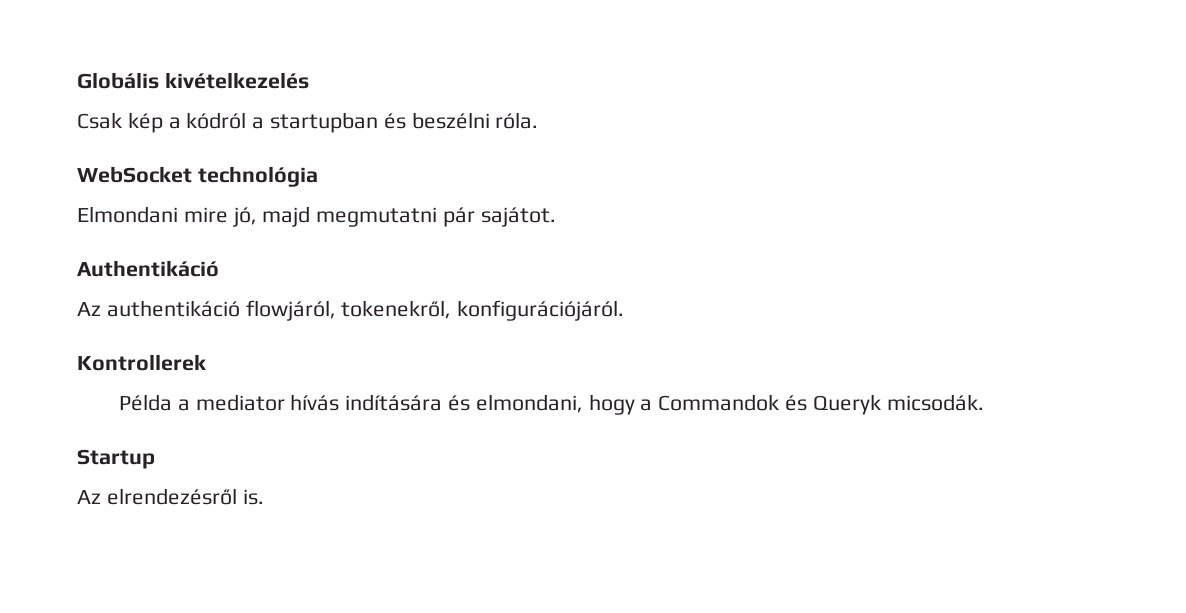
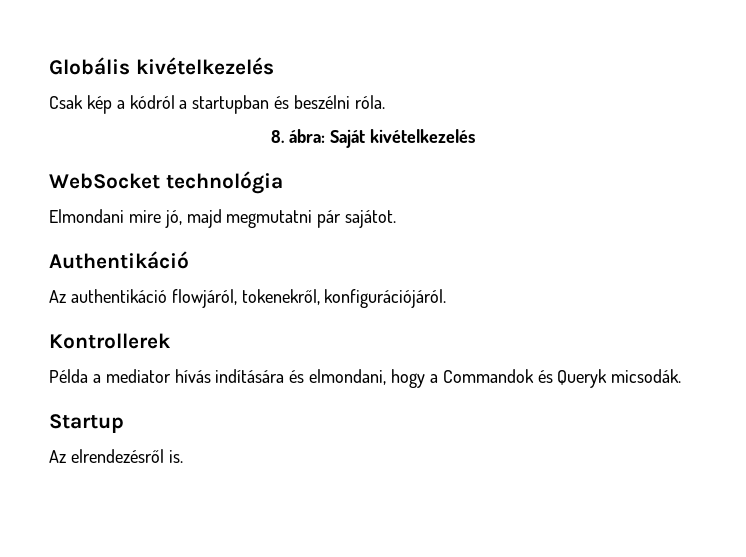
+ 8. ábra: Saját kivételkezelés

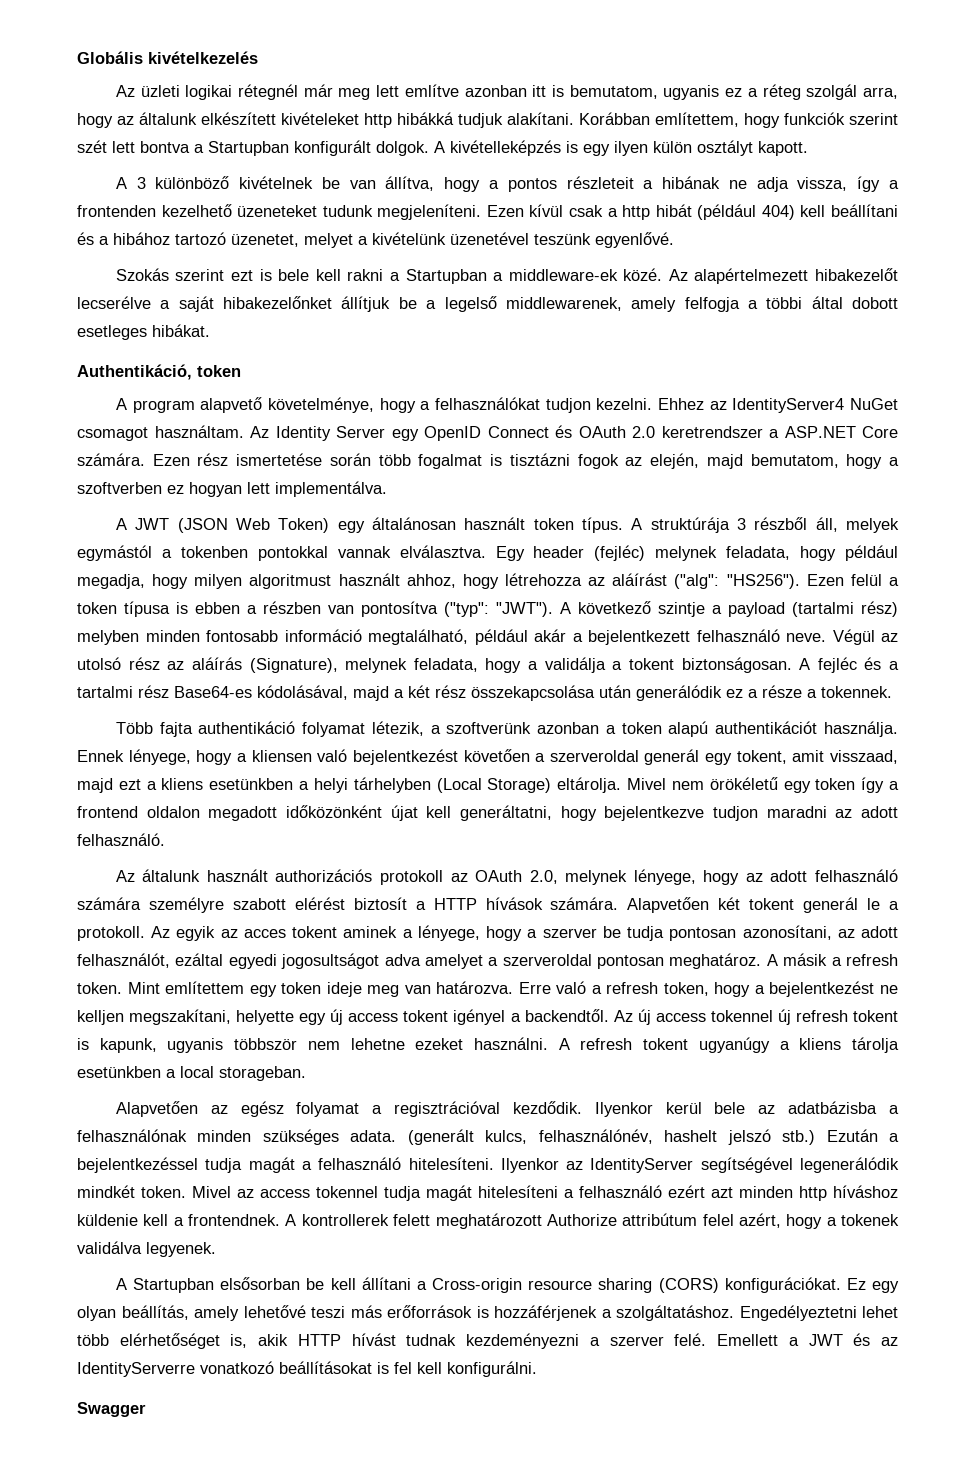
- Csak kép a kódról a startupban és beszélni róla.
- 8. ábra: Saját kivételkezelés
- WebSocket technológia
- Elmondani mire jó, majd megmutatni pár sajátot.
- Authentikáció
- Az authentikáció flowjáról, tokenekről, konfigurációjáról.
- Kontrollerek
- Példa a mediator hívás indítására és elmondani, hogy a Commandok és Queryk micsodák.
- Startup
- Az elrendezésről is.
+ Az üzleti logikai rétegnél már meg lett említve azonban itt is bemutatom, ugyanis ez a réteg szolgál arra, hogy az általunk elkészített kivételeket http hibákká tudjuk alakítani. Korábban említettem, hogy funkciók szerint szét lett bontva a Startupban konfigurált dolgok. A kivételleképzés is egy ilyen külön osztályt kapott.
+ A 3 különböző kivételnek be van állítva, hogy a pontos részleteit a hibának ne adja vissza, így a frontenden kezelhető üzeneteket tudunk megjeleníteni. Ezen kívül csak a http hibát (például 404) kell beállítani és a hibához tartozó üzenetet, melyet a kivételünk üzenetével teszünk egyenlővé.
+ Szokás szerint ezt is bele kell rakni a Startupban a middleware-ek közé. Az alapértelmezett hibakezelőt lecserélve a saját hibakezelőnket állítjuk be a legelső middlewarenek, amely felfogja a többi által dobott esetleges hibákat.
+ Authentikáció, token
+ A program alapvető követelménye, hogy a felhasználókat tudjon kezelni. Ehhez az IdentityServer4 NuGet csomagot használtam. Az Identity Server egy OpenID Connect és OAuth 2.0 keretrendszer a ASP.NET Core számára. Ezen rész ismertetése során több fogalmat is tisztázni fogok az elején, majd bemutatom, hogy a szoftverben ez hogyan lett implementálva.
+ A JWT (JSON Web Token) egy általánosan használt token típus. A struktúrája 3 részből áll, melyek egymástól a tokenben pontokkal vannak elválasztva. Egy header (fejléc) melynek feladata, hogy például megadja, hogy milyen algoritmust használt ahhoz, hogy létrehozza az aláírást ("alg": "HS256"). Ezen felül a token típusa is ebben a részben van pontosítva ("typ": "JWT"). A következő szintje a payload (tartalmi rész) melyben minden fontosabb információ megtalálható, például akár a bejelentkezett felhasználó neve. Végül az utolsó rész az aláírás (Signature), melynek feladata, hogy a validálja a tokent biztonságosan. A fejléc és a tartalmi rész Base64-es kódolásával, majd a két rész összekapcsolása után generálódik ez a része a tokennek.
+ Több fajta authentikáció folyamat létezik, a szoftverünk azonban a token alapú authentikációt használja. Ennek lényege, hogy a kliensen való bejelentkezést követően a szerveroldal generál egy tokent, amit visszaad, majd ezt a kliens esetünkben a helyi tárhelyben (Local Storage) eltárolja. Mivel nem örökéletű egy token így a frontend oldalon megadott időközönként újat kell generáltatni, hogy bejelentkezve tudjon maradni az adott felhasználó.
+ Az általunk használt authorizációs protokoll az OAuth 2.0, melynek lényege, hogy az adott felhasználó számára személyre szabott elérést biztosít a HTTP hívások számára. Alapvetően két tokent generál le a protokoll. Az egyik az acces tokent aminek a lényege, hogy a szerver be tudja pontosan azonosítani, az adott felhasználót, ezáltal egyedi jogosultságot adva amelyet a szerveroldal pontosan meghatároz. A másik a refresh token. Mint említettem egy token ideje meg van határozva. Erre való a refresh token, hogy a bejelentkezést ne kelljen megszakítani, helyette egy új access tokent igényel a backendtől. Az új access tokennel új refresh tokent is kapunk, ugyanis többször nem lehetne ezeket használni. A refresh tokent ugyanúgy a kliens tárolja esetünkben a local storageban.
+ Alapvetően az egész folyamat a regisztrációval kezdődik. Ilyenkor kerül bele az adatbázisba a felhasználónak minden szükséges adata. (generált kulcs, felhasználónév, hashelt jelszó stb.) Ezután a bejelentkezéssel tudja magát a felhasználó hitelesíteni. Ilyenkor az IdentityServer segítségével legenerálódik mindkét token. Mivel az access tokennel tudja magát hitelesíteni a felhasználó ezért azt minden http híváshoz küldenie kell a frontendnek. A kontrollerek felett meghatározott Authorize attribútum felel azért, hogy a tokenek validálva legyenek.
+ A Startupban elsősorban be kell állítani a Cross-origin resource sharing (CORS) konfigurációkat. Ez egy olyan beállítás, amely lehetővé teszi más erőforrások is hozzáférjenek a szolgáltatáshoz. Engedélyeztetni lehet több elérhetőséget is, akik HTTP hívást tudnak kezdeményezni a szerver felé. Emellett a JWT és az IdentityServerre vonatkozó beállításokat is fel kell konfigurálni.
+ Swagger

